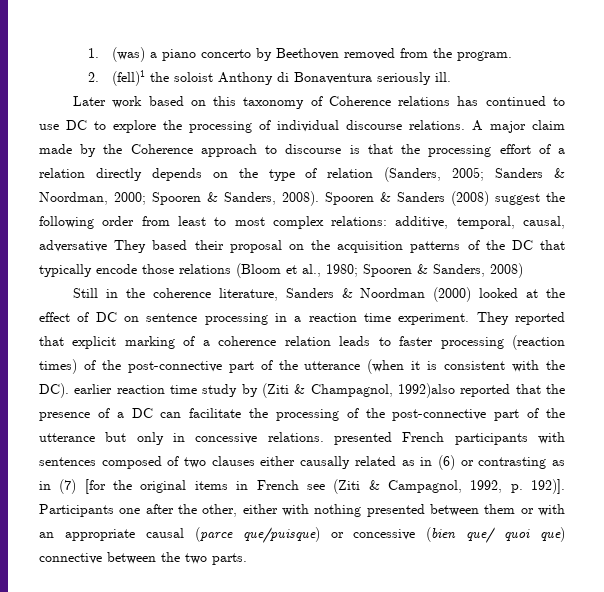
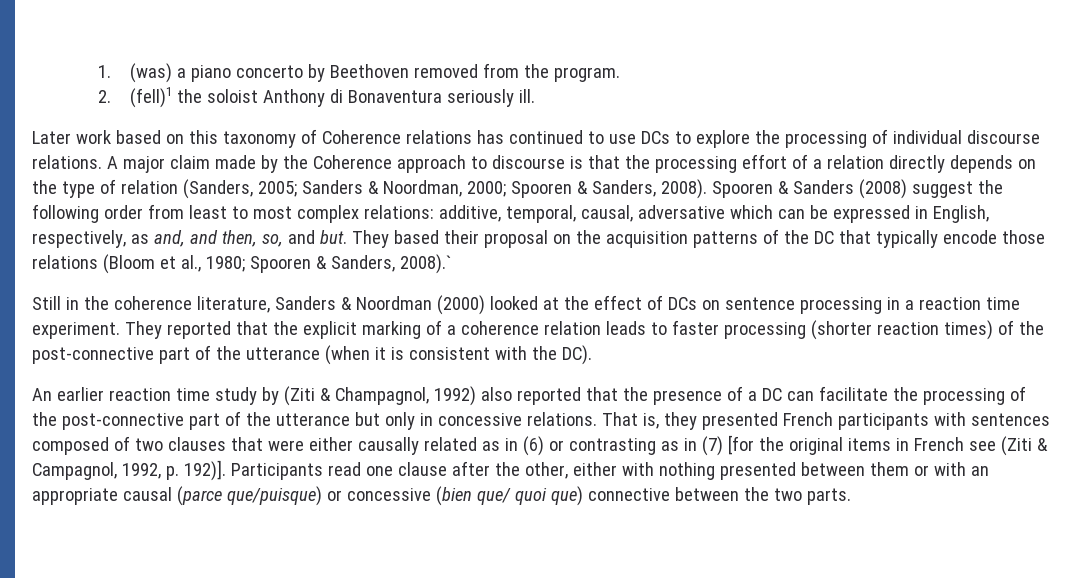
- Later work based on this taxonomy of Coherence relations has continued to use DC to explore the processing of individual discourse relations.
+ Later work based on this taxonomy of Coherence relations has continued to use DCs to explore the processing of individual discourse relations.
- Spooren & Sanders (2008) suggest the following order from least to most complex relations: additive, temporal, causal, adversative They based their proposal on the acquisition patterns of the DC that typically encode those relations (Bloom et al., 1980; Spooren & Sanders, 2008)
+ Spooren & Sanders (2008) suggest the following order from least to most complex relations: additive, temporal, causal, adversative which can be expressed in English, respectively, as and, and then, so, and but. They based their proposal on the acquisition patterns of the DC that typically encode those relations (Bloom et al., 1980; Spooren & Sanders, 2008).`
- Still in the coherence literature, Sanders & Noordman (2000) looked at the effect of DC on sentence processing in a reaction time experiment.
+ Still in the coherence literature, Sanders & Noordman (2000) looked at the effect of DCs on sentence processing in a reaction time experiment.
- They reported that explicit marking of a coherence relation leads to faster processing (reaction times) of the post-connective part of the utterance (when it is consistent with the DC). earlier reaction time study by (Ziti & Champagnol, 1992)also reported that the presence of a DC can facilitate the processing of the post-connective part of the utterance but only in concessive relations. presented French participants with sentences composed of two clauses either causally related as in (6) or contrasting as in (7) [for the original items in French see (Ziti & Campagnol, 1992, p. 192)].
+ They reported that the explicit marking of a coherence relation leads to faster processing (shorter reaction times) of the post-connective part of the utterance (when it is consistent with the DC).
+ An earlier reaction time study by (Ziti & Champagnol, 1992) also reported that the presence of a DC can facilitate the processing of the post-connective part of the utterance but only in concessive relations. That is, they presented French participants with sentences composed of two clauses that were either causally related as in (6) or contrasting as in (7) [for the original items in French see (Ziti & Campagnol, 1992, p. 192)].
- Participants one after the other, either with nothing presented between them or with an appropriate causal (parce que/puisque) or concessive (bien que/ quoi que) connective between the two parts.
+ Participants read one clause after the other, either with nothing presented between them or with an appropriate causal (parce que/puisque) or concessive (bien que/ quoi que) connective between the two parts.

